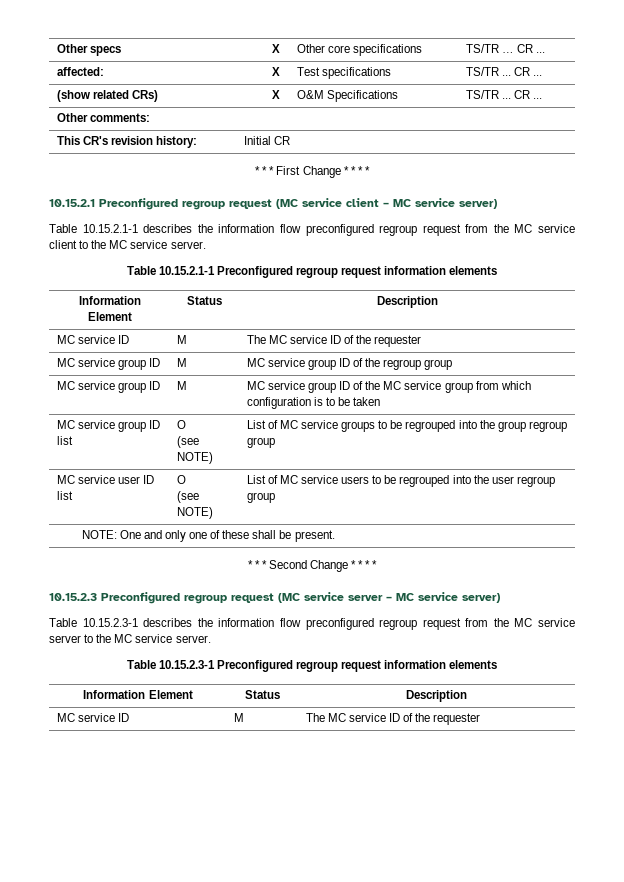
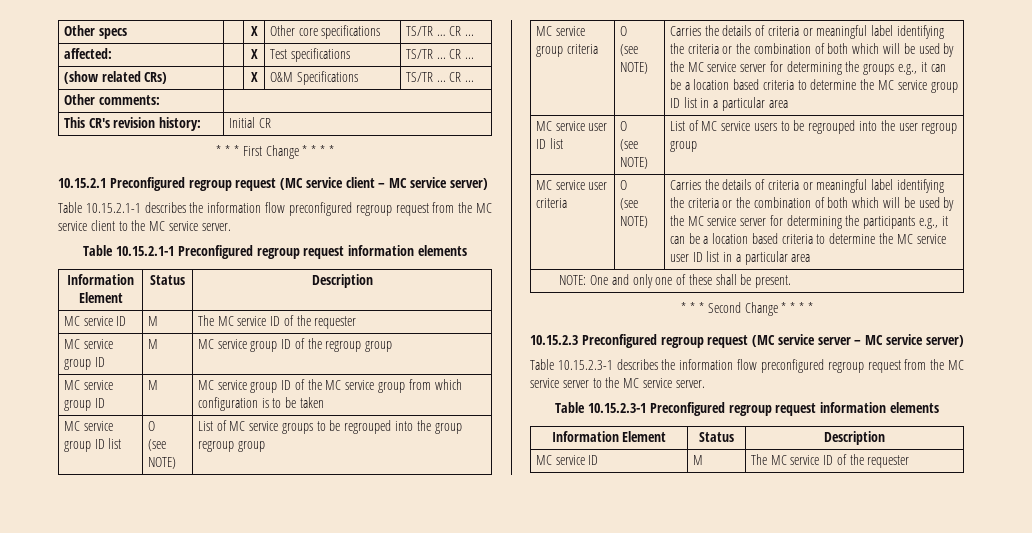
+ MC service group criteria | O
+ (see NOTE) | Carries the details of criteria or meaningful label identifying the criteria or the combination of both which will be used by the MC service server for determining the groups e.g., it can be a location based criteria to determine the MC service group ID list in a particular area
+ MC service user criteria | O
+ (see NOTE) | Carries the details of criteria or meaningful label identifying the criteria or the combination of both which will be used by the MC service server for determining the participants e.g., it can be a location based criteria to determine the MC service user ID list in a particular area

